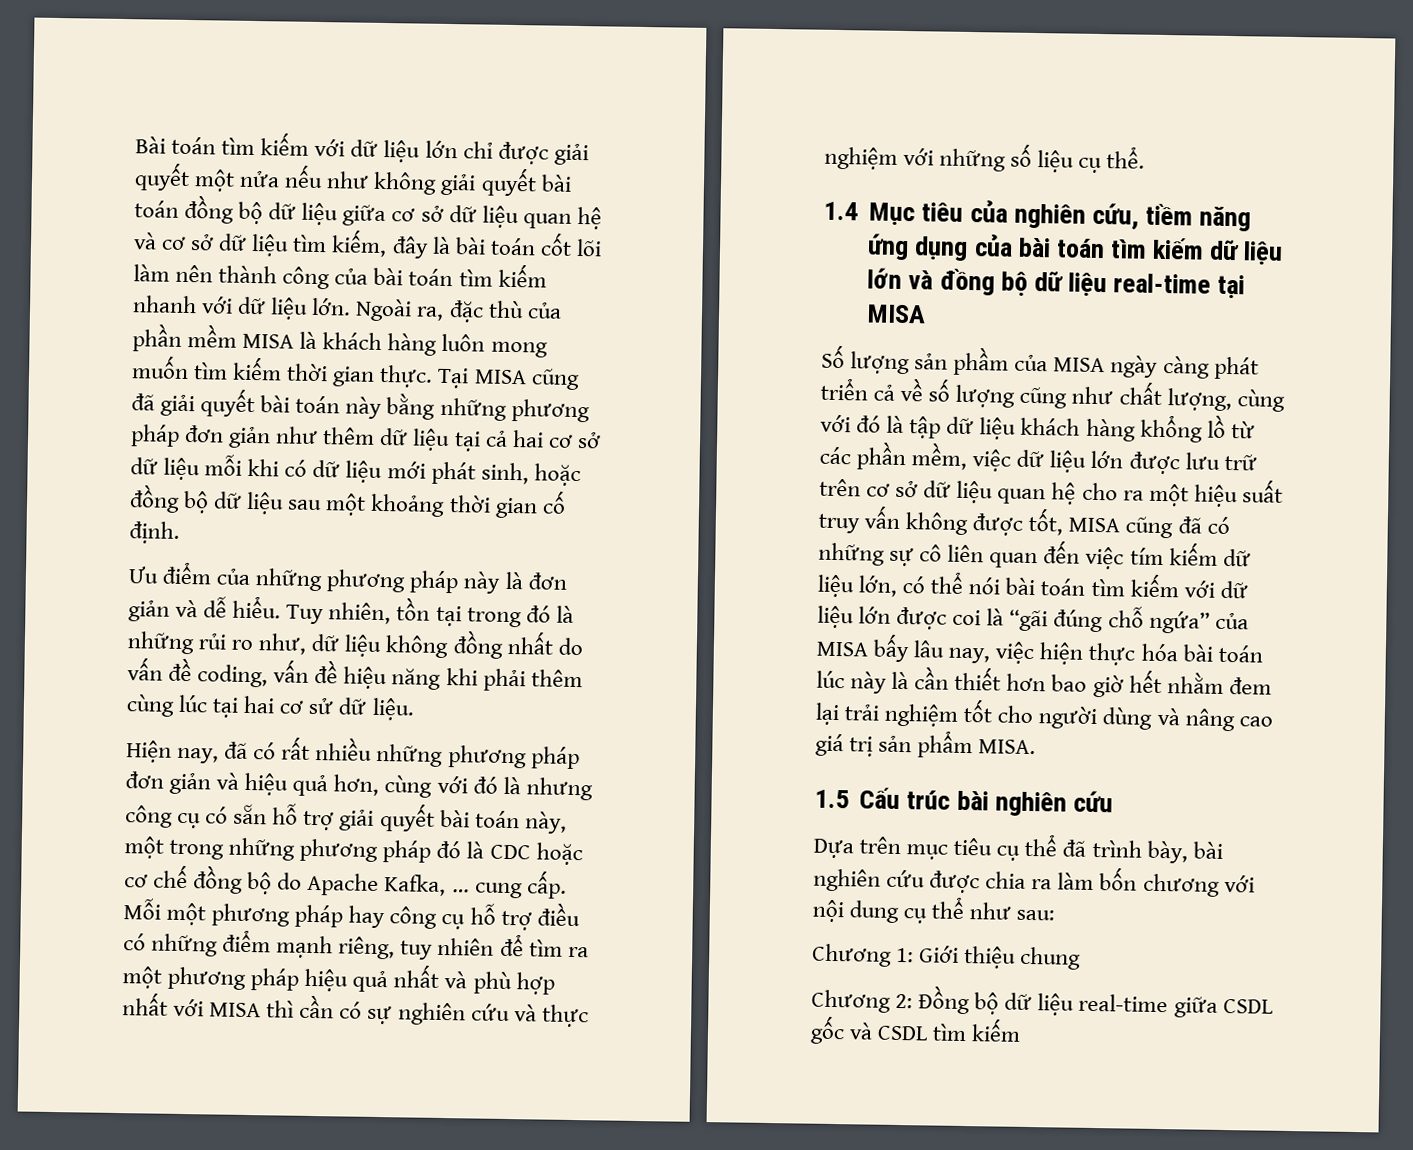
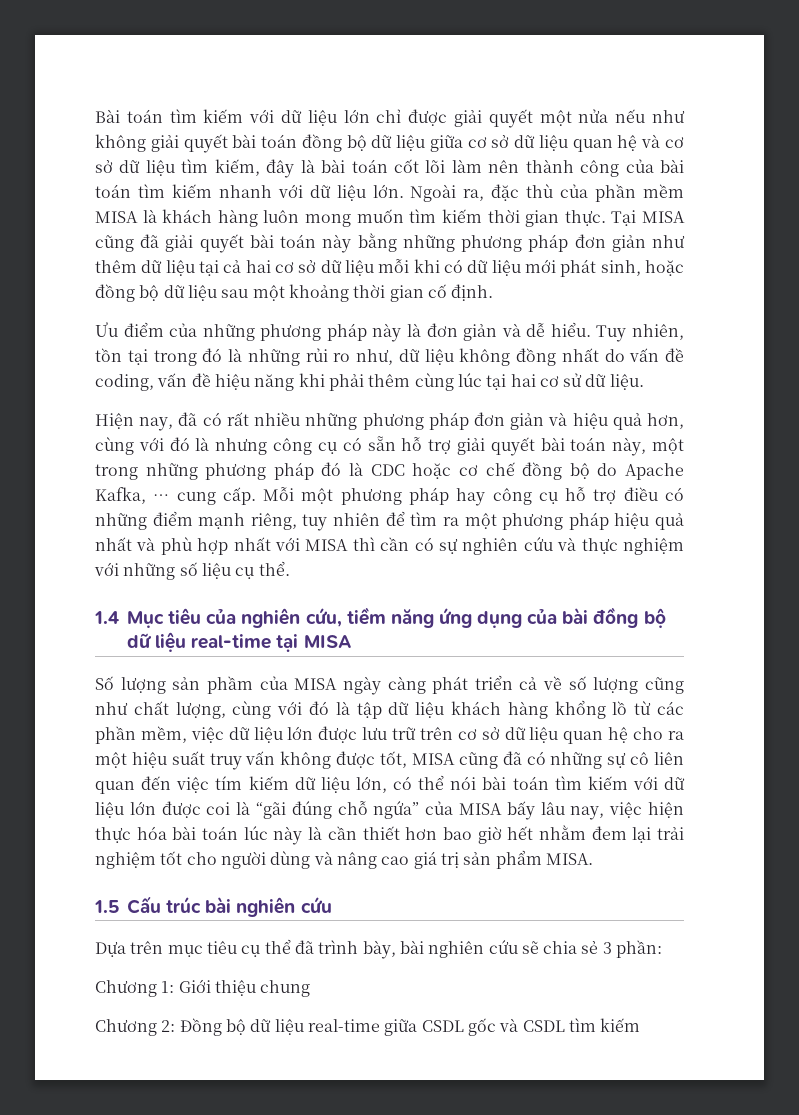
- 1.4 Mục tiêu của nghiên cứu, tiềm năng ứng dụng của bài toán tìm kiếm dữ liệu lớn và đồng bộ dữ liệu real-time tại MISA
+ 1.4 Mục tiêu của nghiên cứu, tiềm năng ứng dụng của bài đồng bộ dữ liệu real-time tại MISA
- Dựa trên mục tiêu cụ thể đã trình bày, bài nghiên cứu được chia ra làm bốn chương với nội dung cụ thể như sau:
+ Dựa trên mục tiêu cụ thể đã trình bày, bài nghiên cứu sẽ chia sẻ 3 phần:

